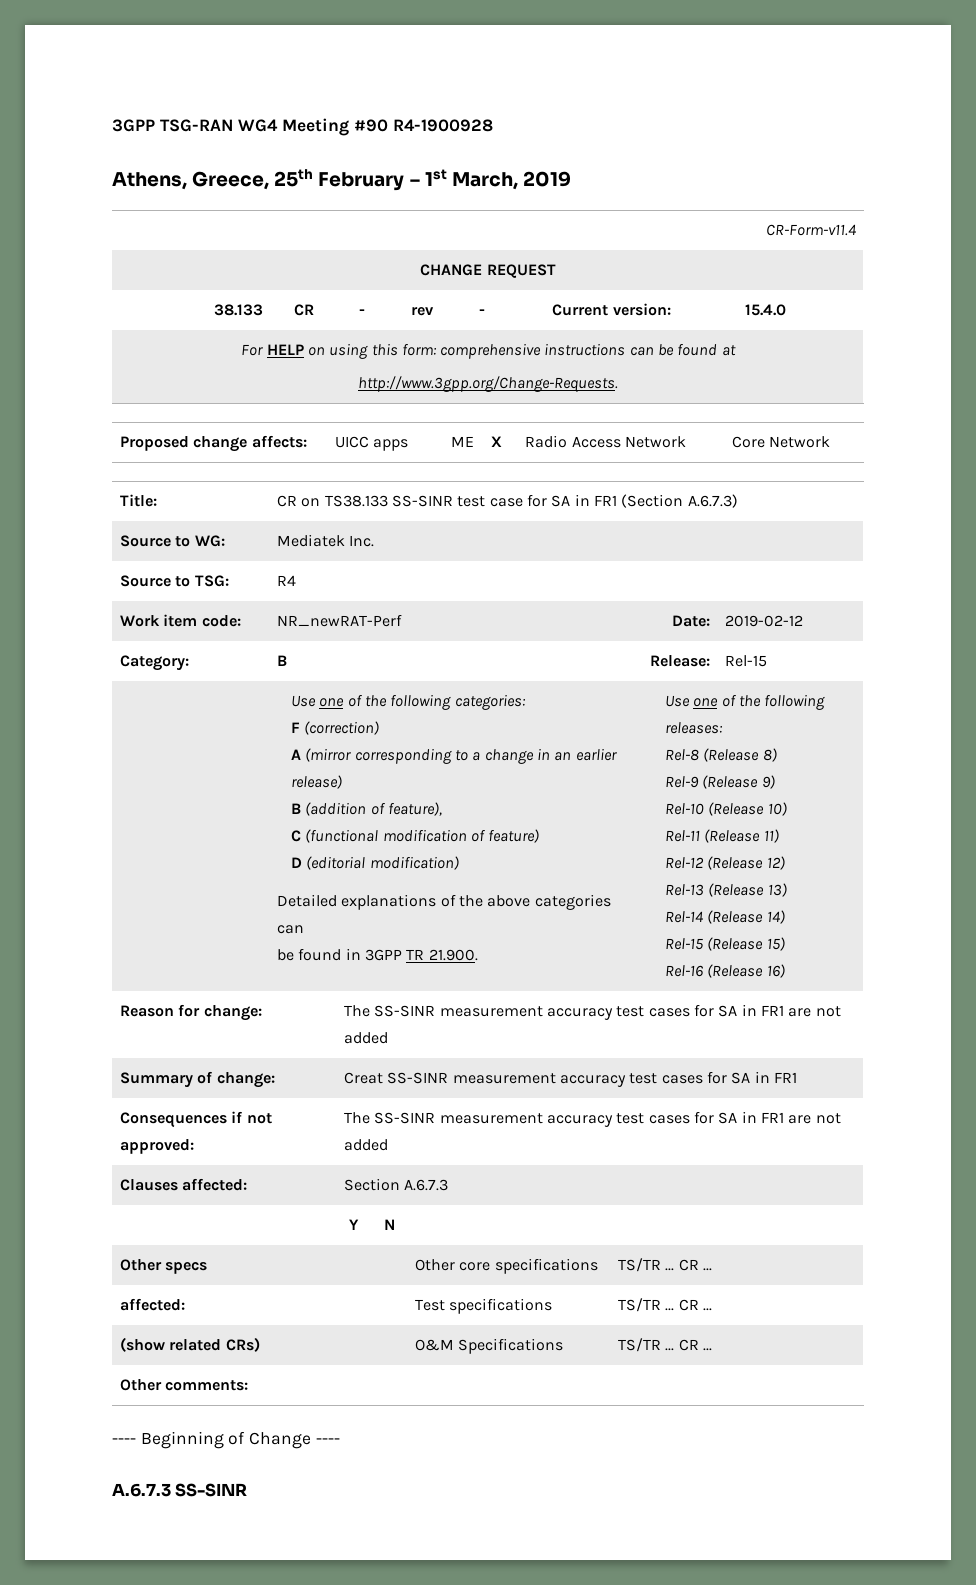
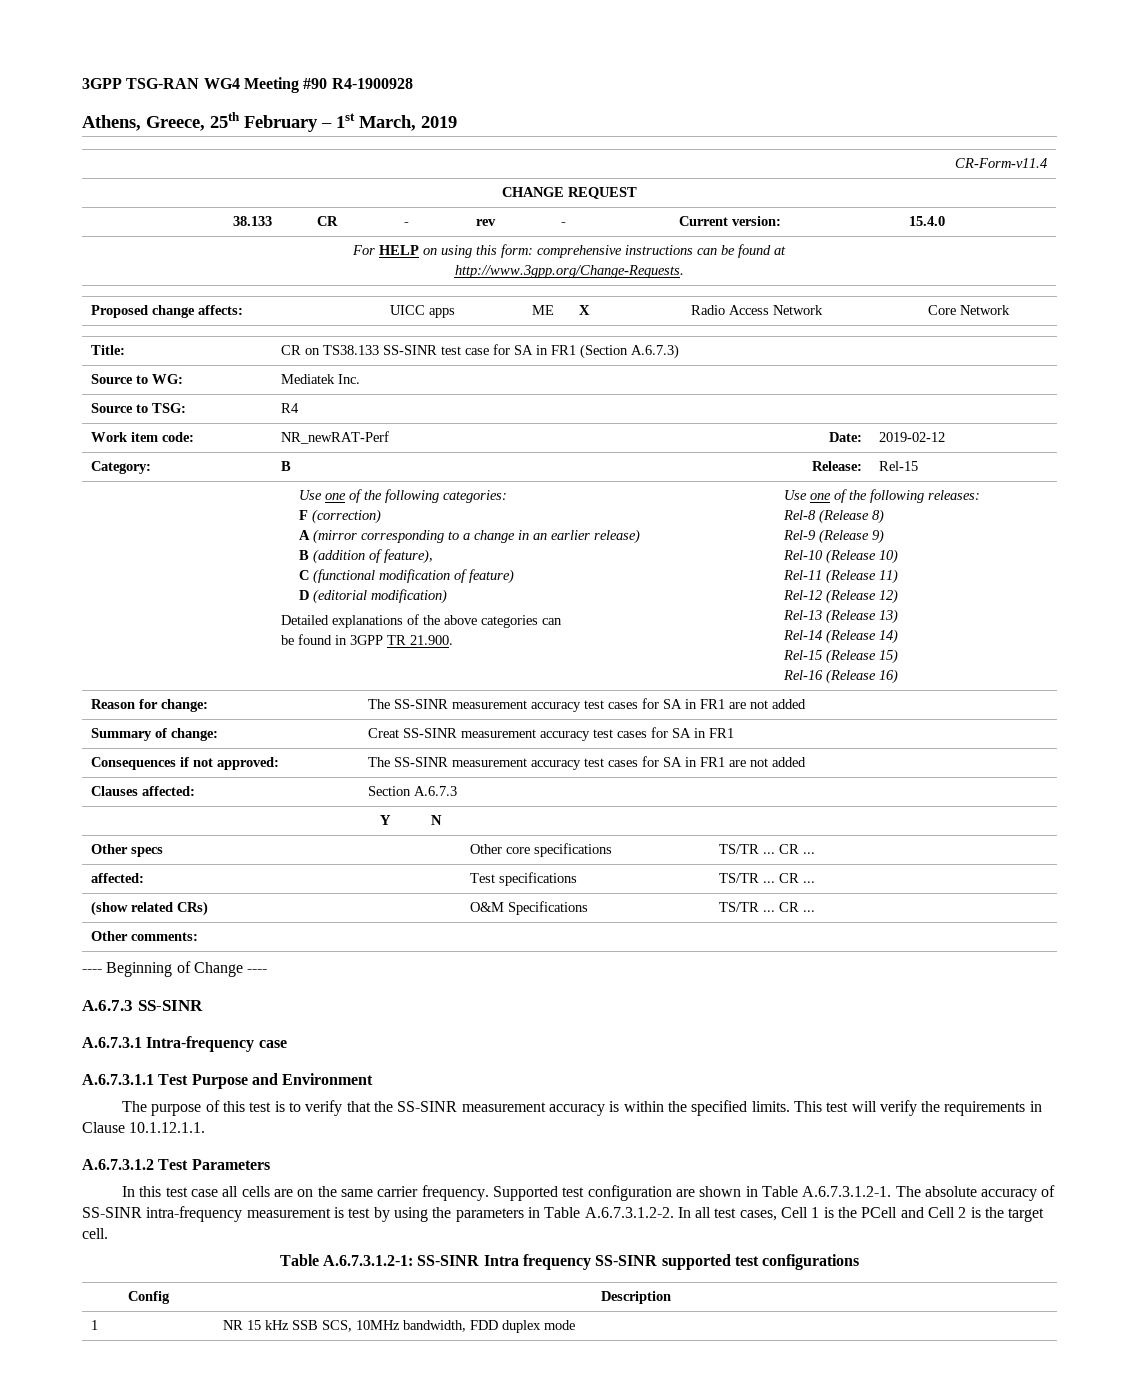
+ A.6.7.3.1 Intra-frequency case
+ A.6.7.3.1.1 Test Purpose and Environment
+ The purpose of this test is to verify that the SS-SINR measurement accuracy is within the specified limits. This test will verify the requirements in Clause 10.1.12.1.1.
+ A.6.7.3.1.2 Test Parameters
+ In this test case all cells are on the same carrier frequency. Supported test configuration are shown in Table A.6.7.3.1.2-1. The absolute accuracy of SS-SINR intra-frequency measurement is test by using the parameters in Table A.6.7.3.1.2-2. In all test cases, Cell 1 is the PCell and Cell 2 is the target cell.
+ Table A.6.7.3.1.2-1: SS-SINR Intra frequency SS-SINR supported test configurations
+ Config | Description
+ 1 | NR 15 kHz SSB SCS, 10MHz bandwidth, FDD duplex mode

